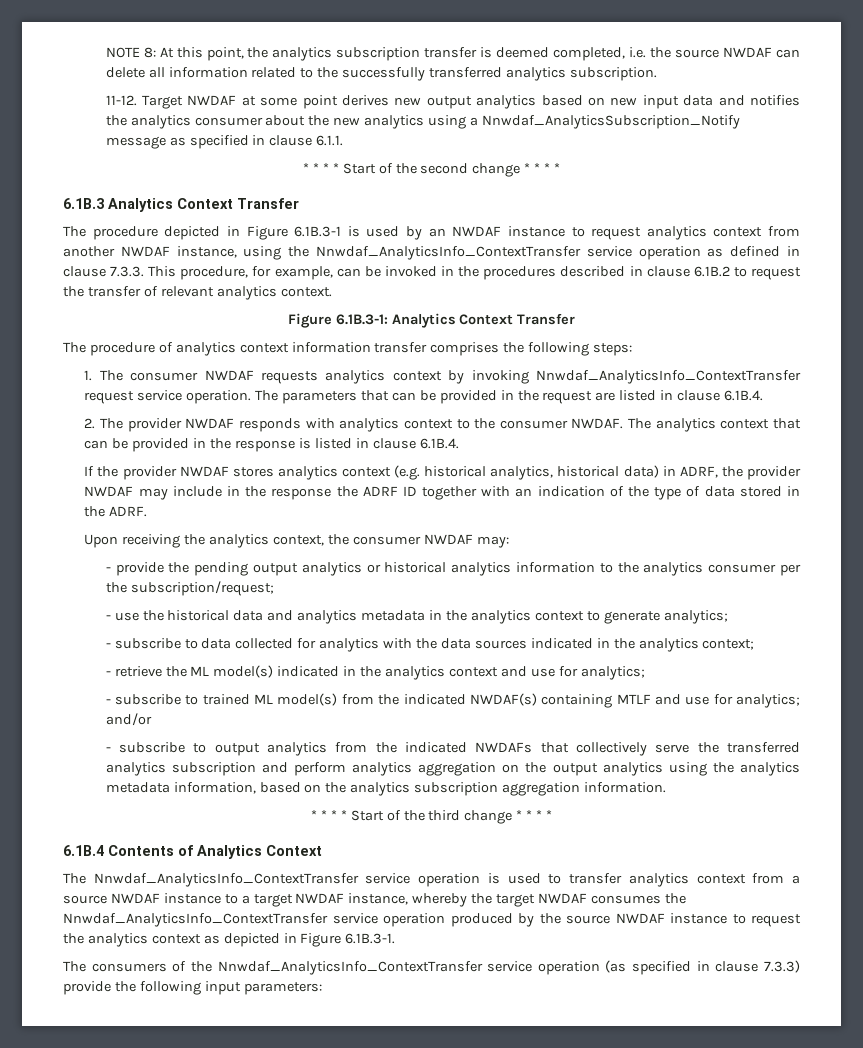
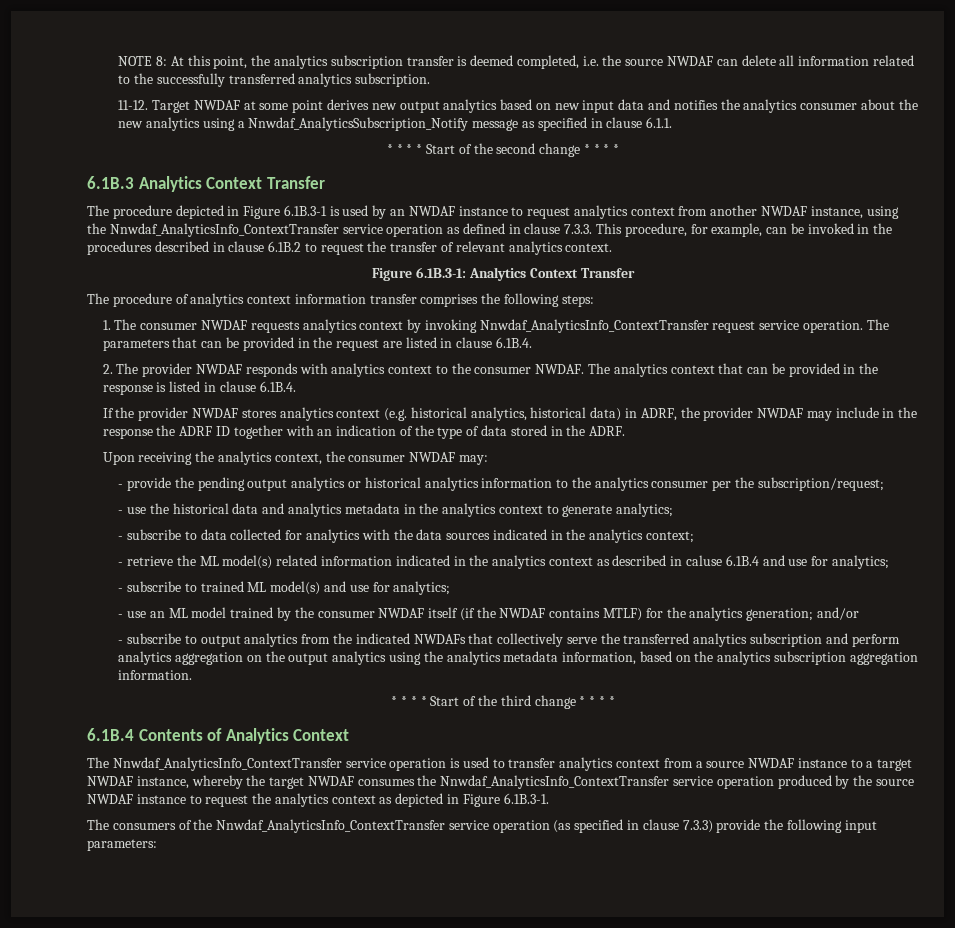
- - retrieve the ML model(s) indicated in the analytics context and use for analytics;
+ - retrieve the ML model(s) related information indicated in the analytics context as described in caluse 6.1B.4 and use for analytics;
- - subscribe to trained ML model(s) from the indicated NWDAF(s) containing MTLF and use for analytics; and/or
+ - subscribe to trained ML model(s) and use for analytics;
+ - use an ML model trained by the consumer NWDAF itself (if the NWDAF contains MTLF) for the analytics generation; and/or

